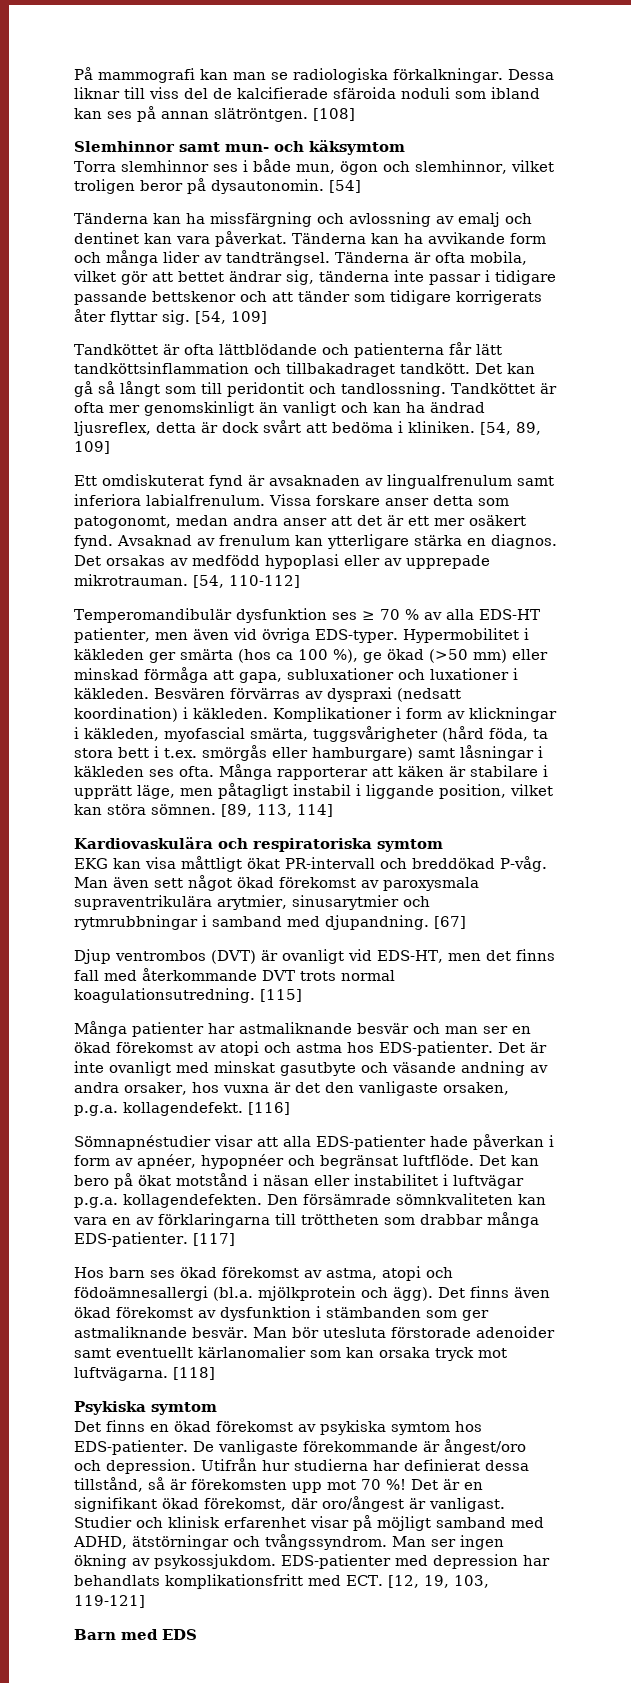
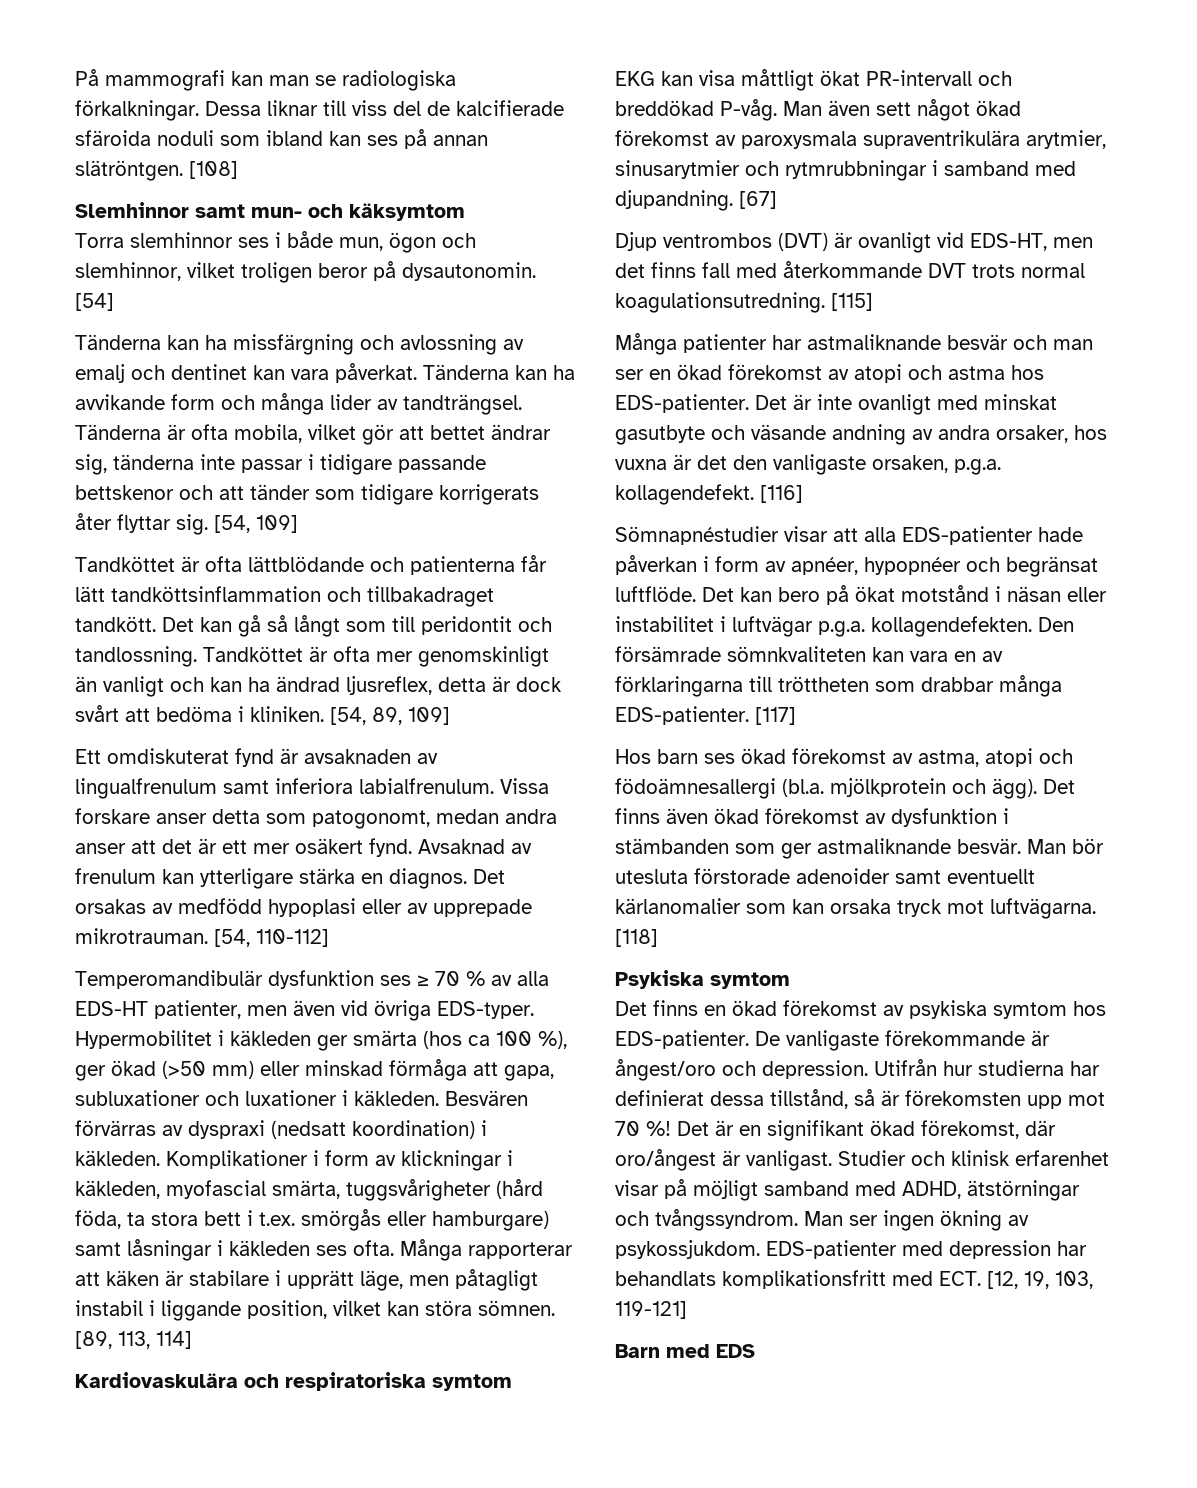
- Hypermobilitet i käkleden ger smärta (hos ca 100 %), ge ökad (>50 mm) eller minskad förmåga att gapa, subluxationer och luxationer i käkleden.
+ Hypermobilitet i käkleden ger smärta (hos ca 100 %), ger ökad (>50 mm) eller minskad förmåga att gapa, subluxationer och luxationer i käkleden.

